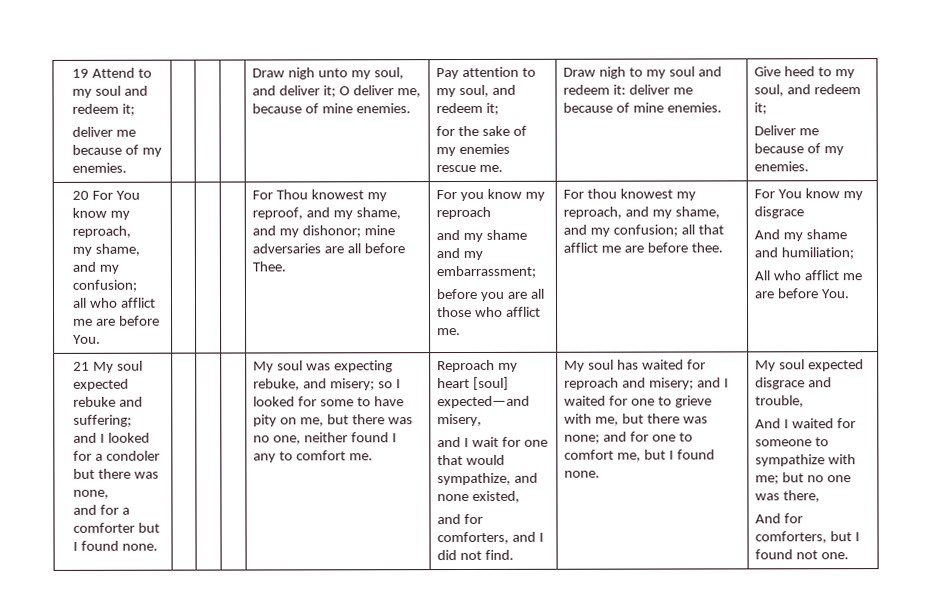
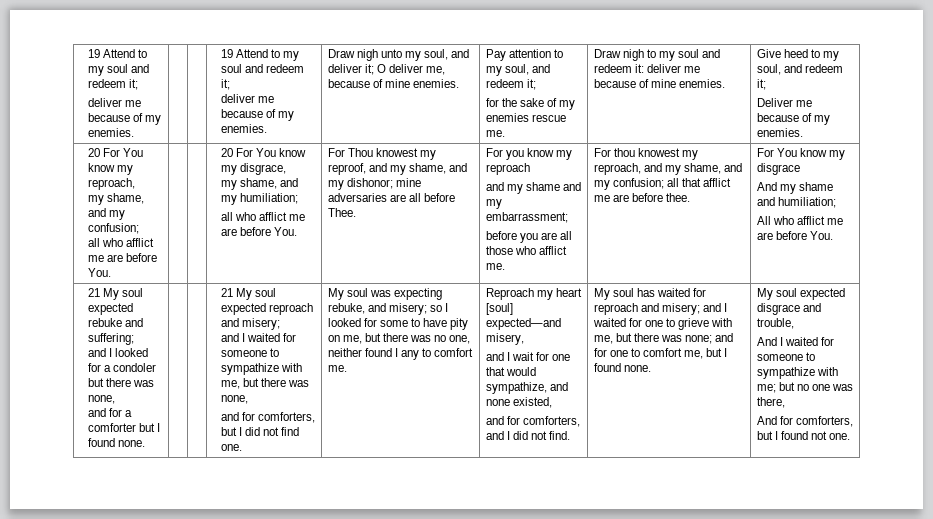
+ deliver me because of my enemies. | | | 19 Attend to my soul and redeem it;
+ 20 For You know my disgrace,
+ my shame, and my humiliation;
+ all who afflict me are before You.
+ 21 My soul expected reproach and misery;
+ and I waited for someone to sympathize with me, but there was none,
+ and for comforters, but I did not find one.

